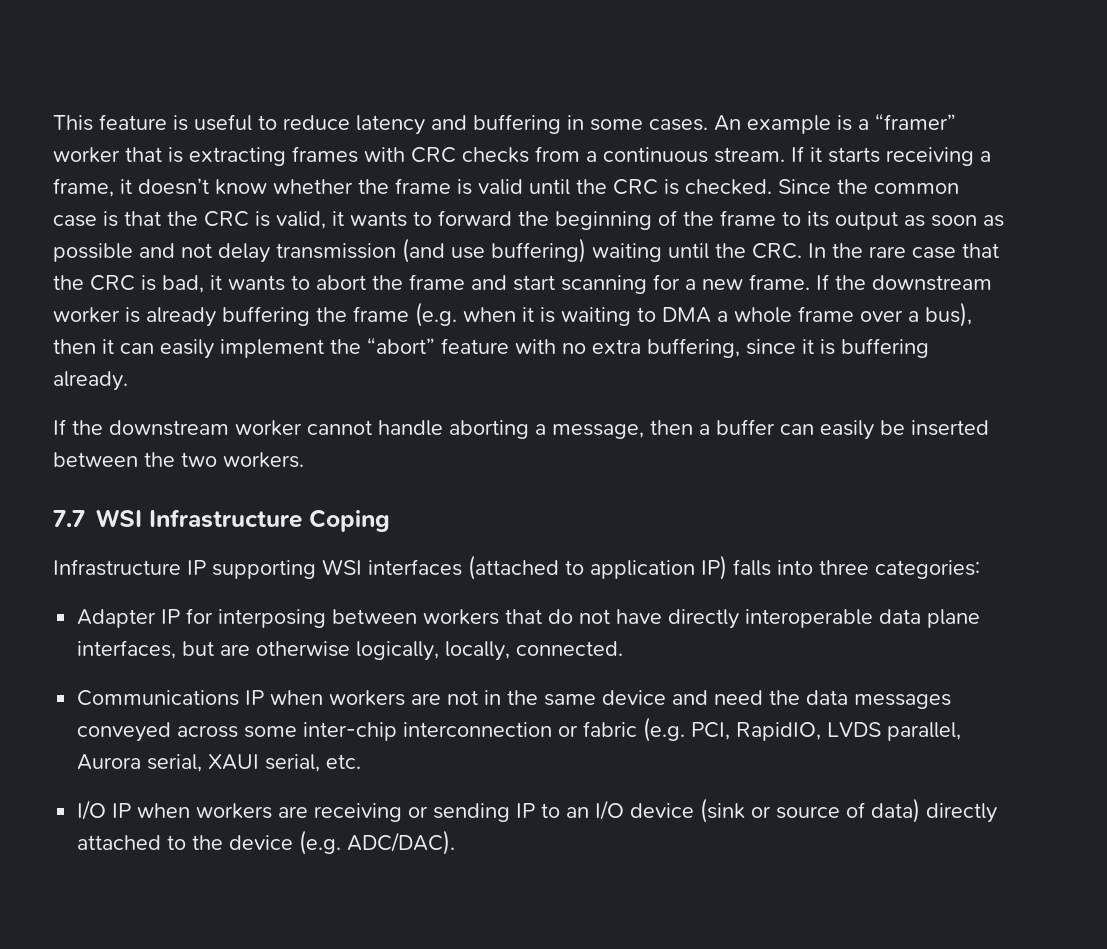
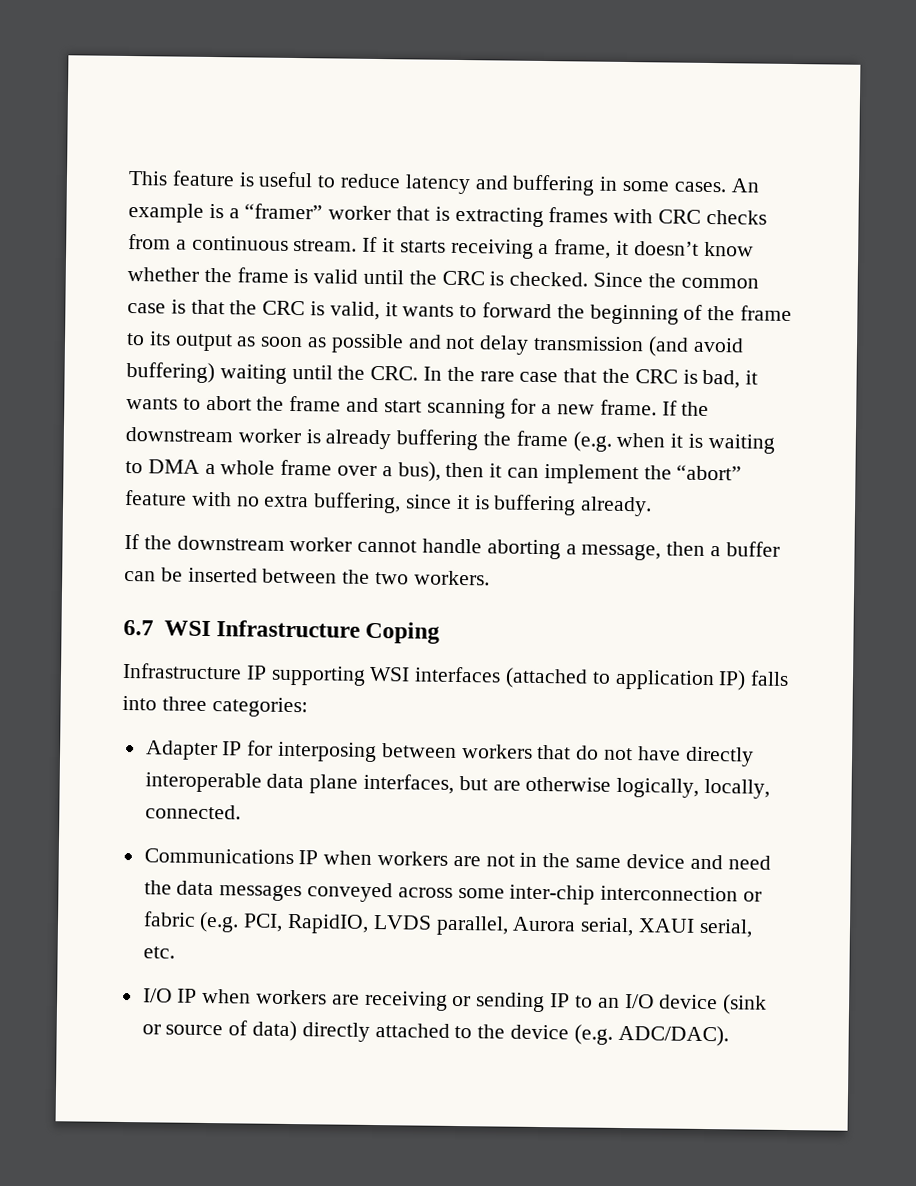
- Since the common case is that the CRC is valid, it wants to forward the beginning of the frame to its output as soon as possible and not delay transmission (and use buffering) waiting until the CRC. In the rare case that the CRC is bad, it wants to abort the frame and start scanning for a new frame.
+ Since the common case is that the CRC is valid, it wants to forward the beginning of the frame to its output as soon as possible and not delay transmission (and avoid buffering) waiting until the CRC. In the rare case that the CRC is bad, it wants to abort the frame and start scanning for a new frame.
- If the downstream worker is already buffering the frame (e.g. when it is waiting to DMA a whole frame over a bus), then it can easily implement the “abort” feature with no extra buffering, since it is buffering already.
+ If the downstream worker is already buffering the frame (e.g. when it is waiting to DMA a whole frame over a bus), then it can implement the “abort” feature with no extra buffering, since it is buffering already.
- If the downstream worker cannot handle aborting a message, then a buffer can easily be inserted between the two workers.
+ If the downstream worker cannot handle aborting a message, then a buffer can be inserted between the two workers.
- 7.7 WSI Infrastructure Coping
+ 6.7 WSI Infrastructure Coping

